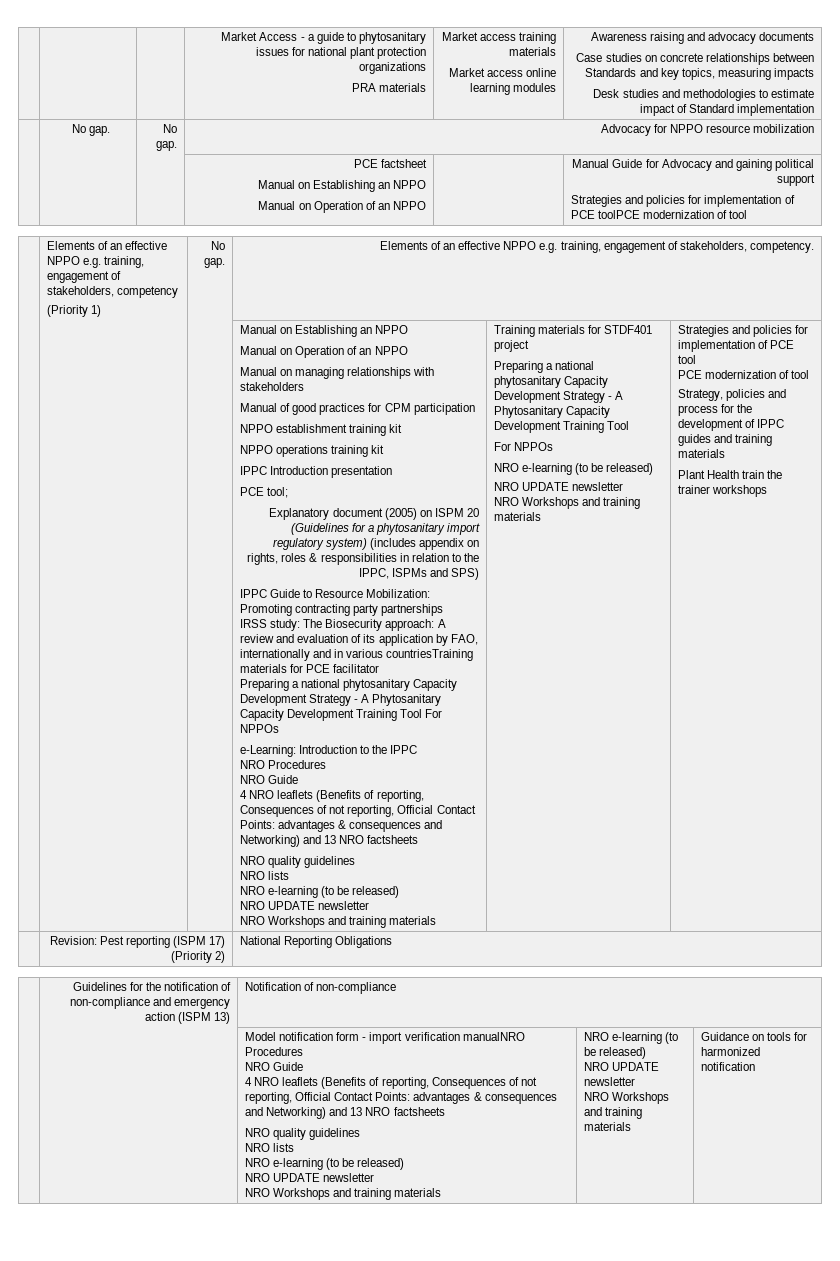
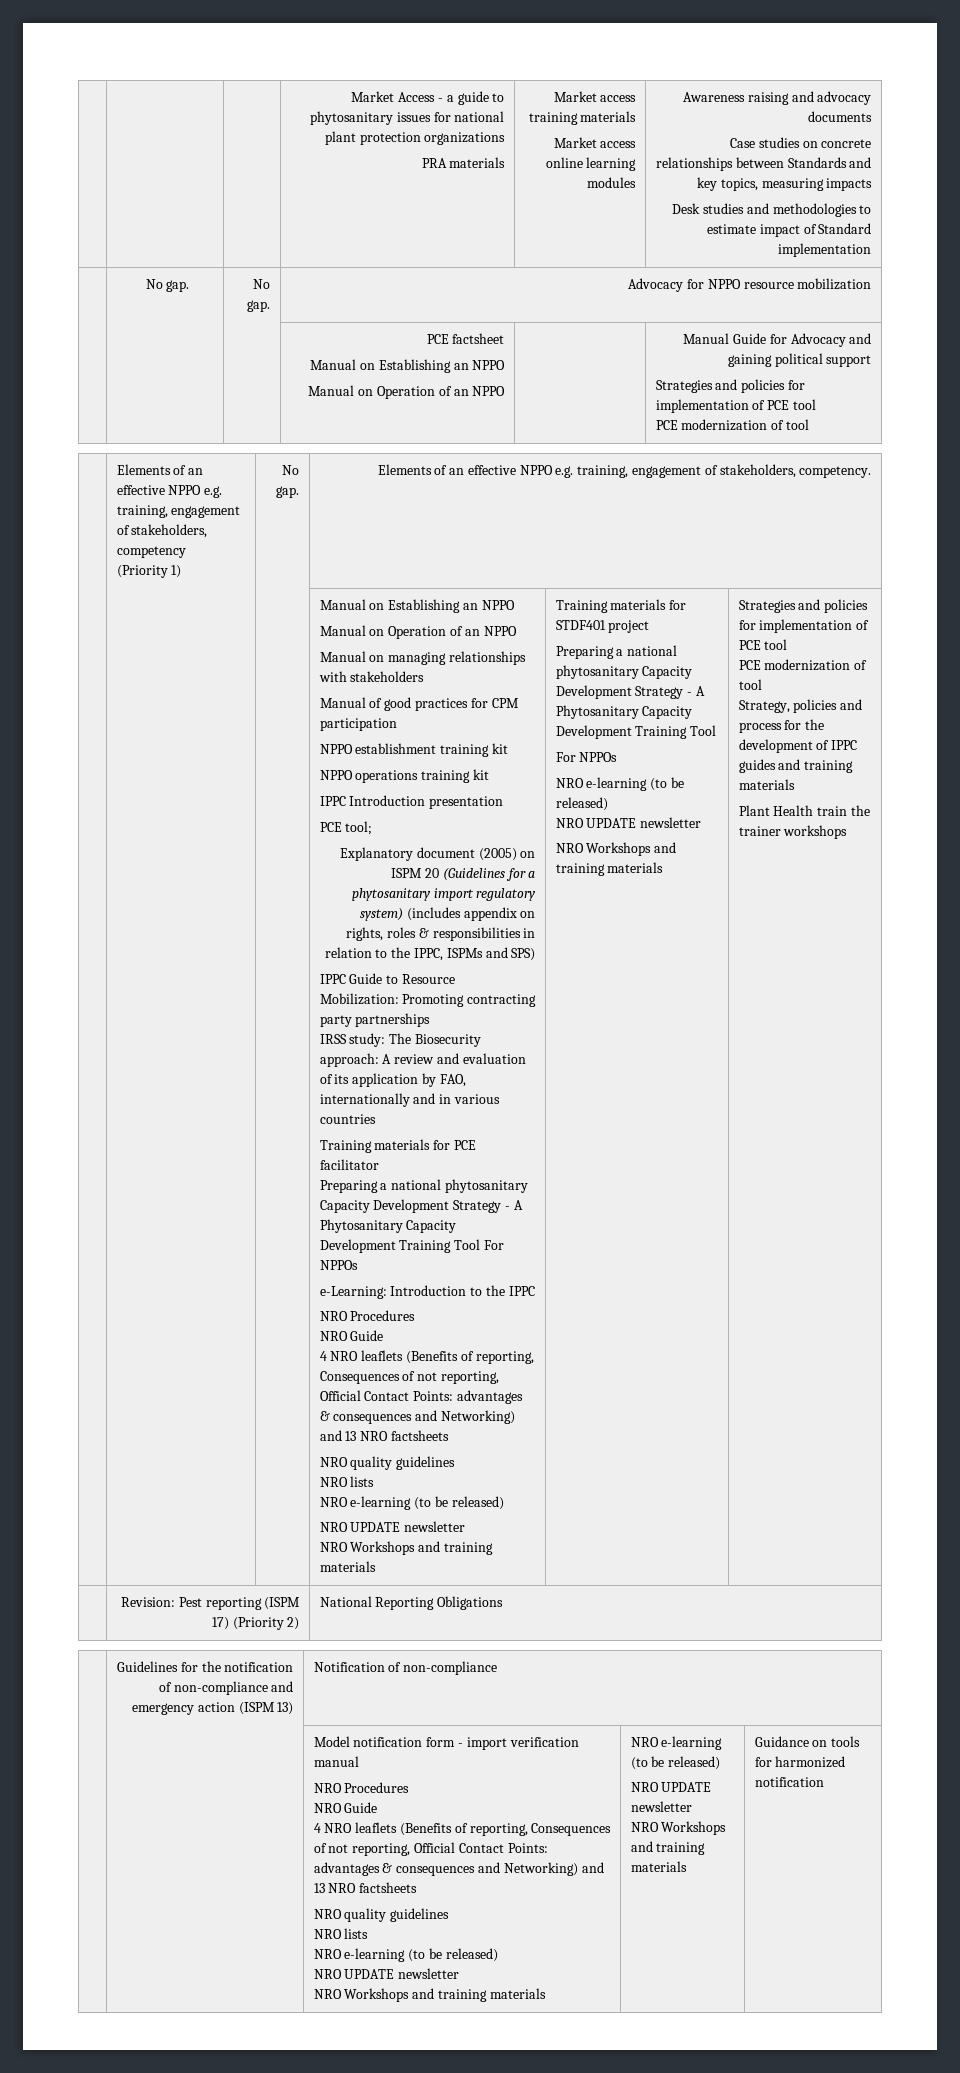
  | | | PCE factsheet
  Manual on Establishing an NPPO
  Manual on Operation of an NPPO | | Manual Guide for Advocacy and gaining political support
- Strategies and policies for implementation of PCE toolPCE modernization of tool
+ Strategies and policies for implementation of PCE tool
+ PCE modernization of tool
- IRSS study: The Biosecurity approach: A review and evaluation of its application by FAO, internationally and in various countriesTraining materials for PCE facilitator
+ IRSS study: The Biosecurity approach: A review and evaluation of its application by FAO, internationally and in various countries
+ Training materials for PCE facilitator
- Model notification form - import verification manualNRO Procedures
+ Model notification form - import verification manual
+ NRO Procedures

